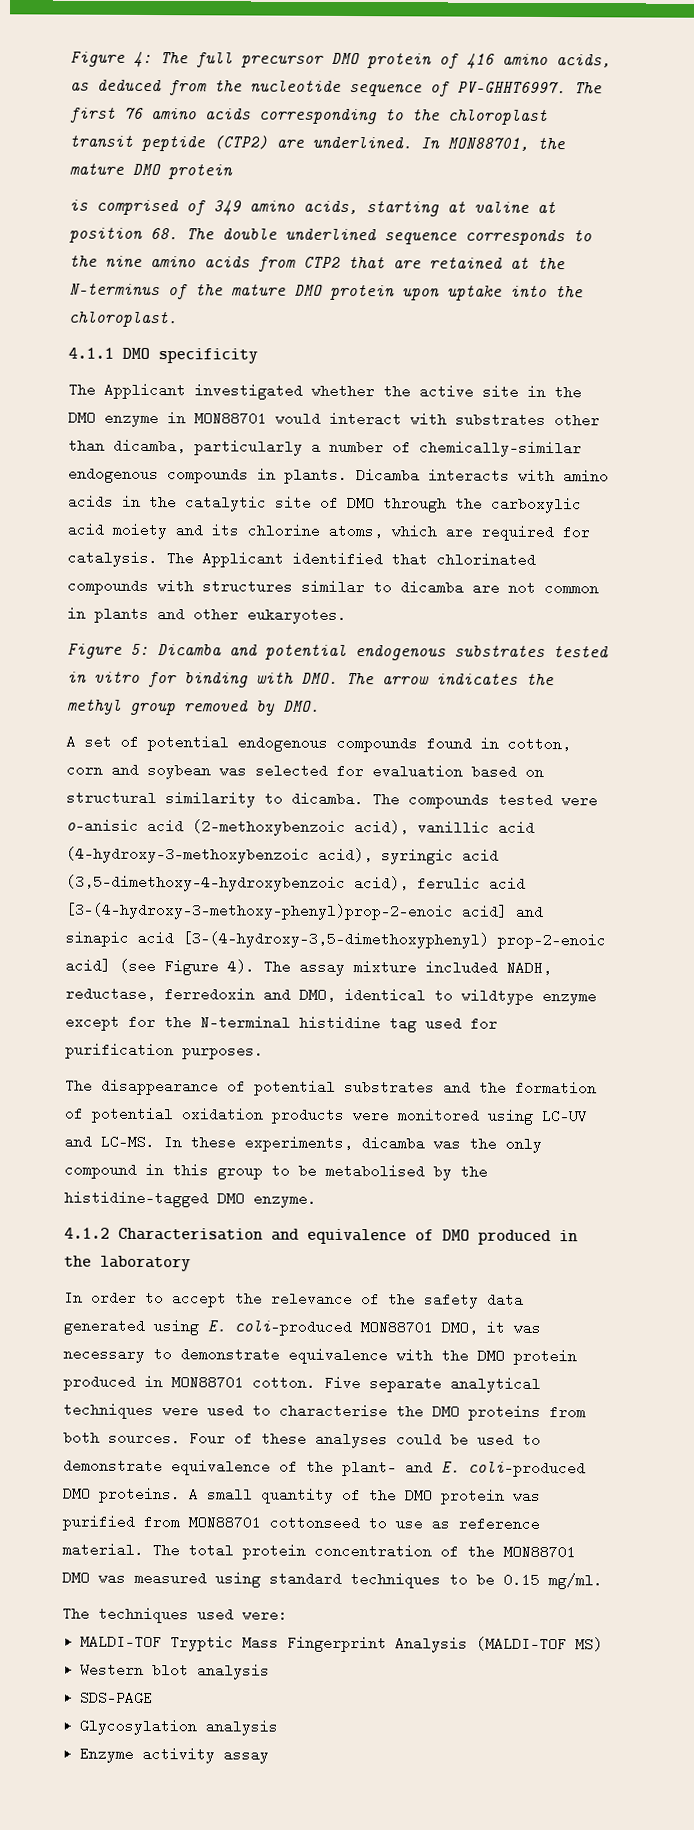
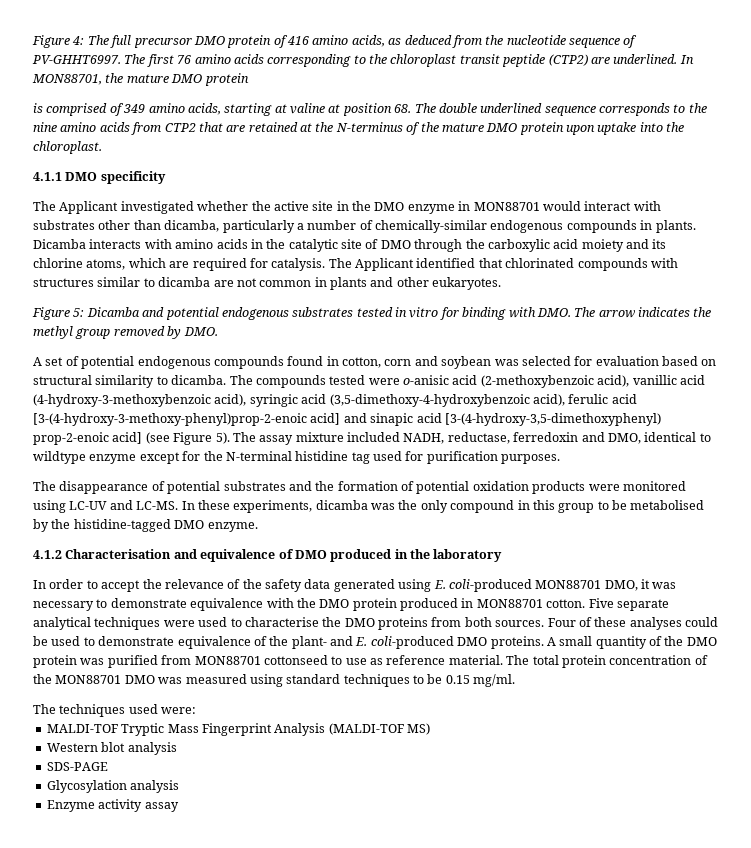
- The compounds tested were o-anisic acid (2-methoxybenzoic acid), vanillic acid (4-hydroxy-3-methoxybenzoic acid), syringic acid (3,5-dimethoxy-4-hydroxybenzoic acid), ferulic acid [3-(4-hydroxy-3-methoxy-phenyl)prop-2-enoic acid] and sinapic acid [3-(4-hydroxy-3,5-dimethoxyphenyl) prop-2-enoic acid] (see Figure 4).
+ The compounds tested were o-anisic acid (2-methoxybenzoic acid), vanillic acid (4-hydroxy-3-methoxybenzoic acid), syringic acid (3,5-dimethoxy-4-hydroxybenzoic acid), ferulic acid [3-(4-hydroxy-3-methoxy-phenyl)prop-2-enoic acid] and sinapic acid [3-(4-hydroxy-3,5-dimethoxyphenyl) prop-2-enoic acid] (see Figure 5).

